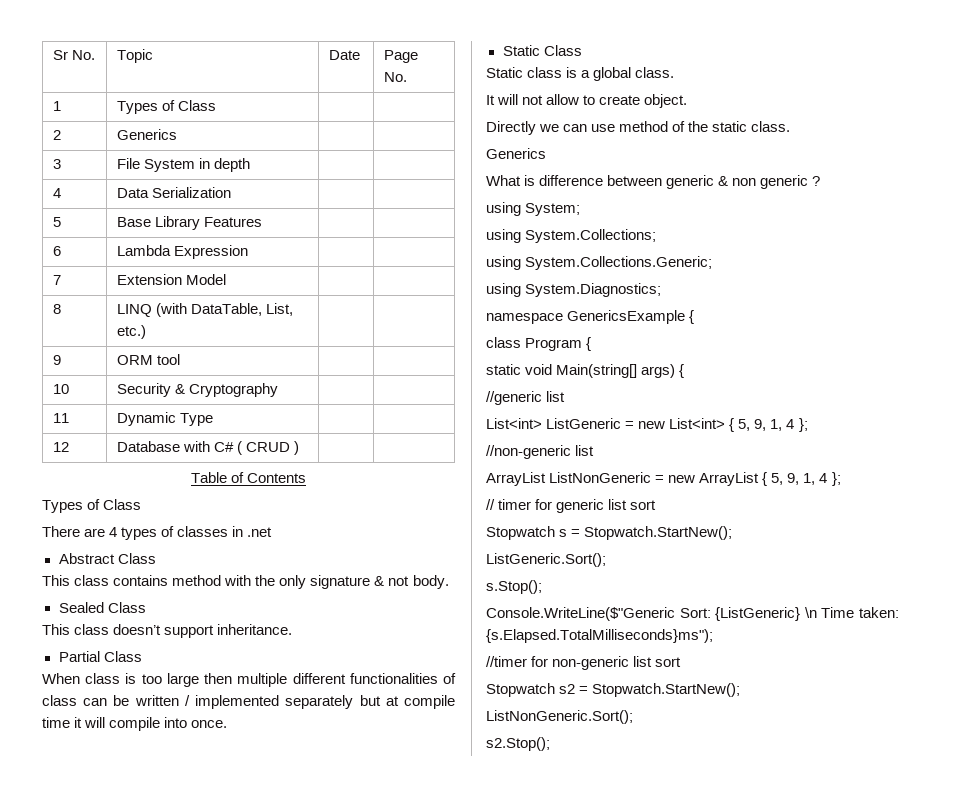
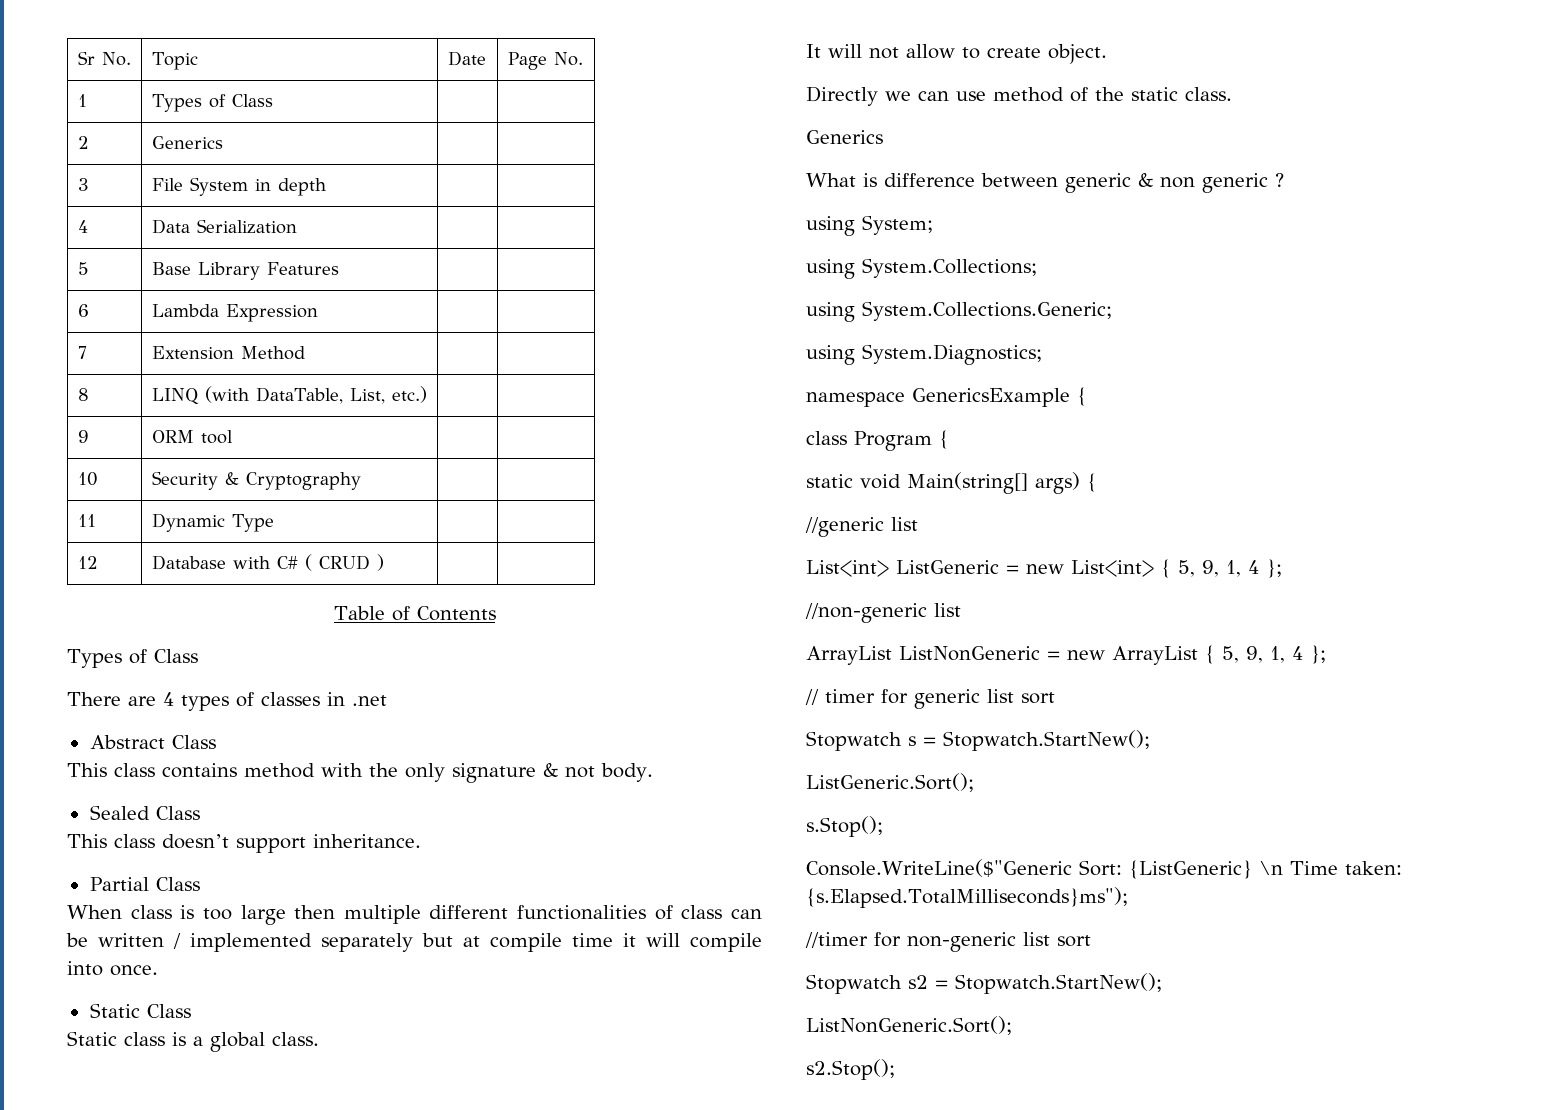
- 7 | Extension Model | |
+ 7 | Extension Method | |

